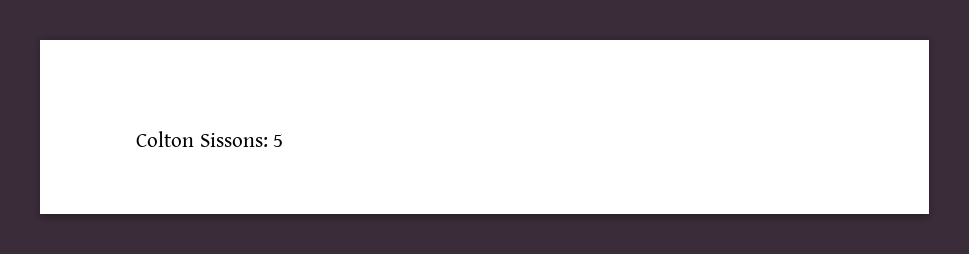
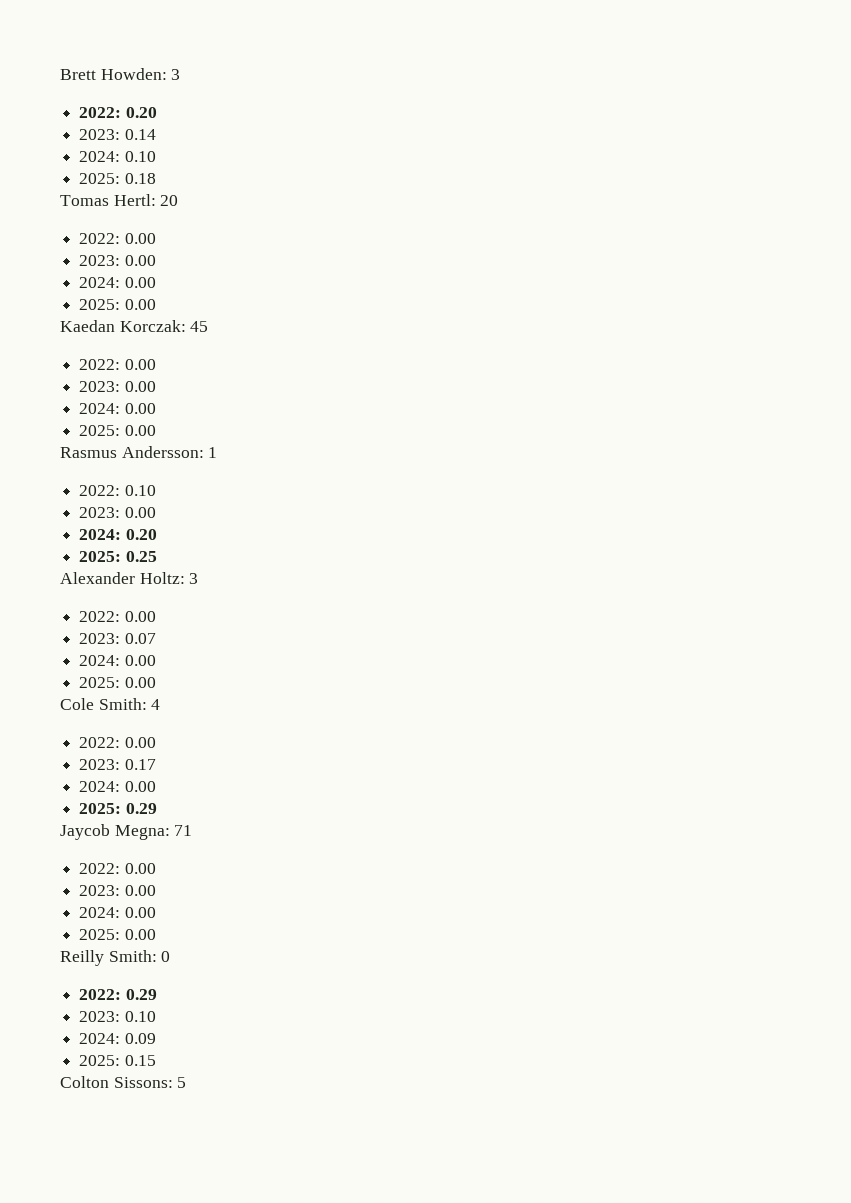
+ Brett Howden: 3
+ 2022: 0.20
+ 2023: 0.14
+ 2024: 0.10
+ 2025: 0.18
+ Tomas Hertl: 20
+ 2022: 0.00
+ 2023: 0.00
+ 2024: 0.00
+ 2025: 0.00
+ Kaedan Korczak: 45
+ 2022: 0.00
+ 2023: 0.00
+ 2024: 0.00
+ 2025: 0.00
+ Rasmus Andersson: 1
+ 2022: 0.10
+ 2023: 0.00
+ 2024: 0.20
+ 2025: 0.25
+ Alexander Holtz: 3
+ 2022: 0.00
+ 2023: 0.07
+ 2024: 0.00
+ 2025: 0.00
+ Cole Smith: 4
+ 2022: 0.00
+ 2023: 0.17
+ 2024: 0.00
+ 2025: 0.29
+ Jaycob Megna: 71
+ 2022: 0.00
+ 2023: 0.00
+ 2024: 0.00
+ 2025: 0.00
+ Reilly Smith: 0
+ 2022: 0.29
+ 2023: 0.10
+ 2024: 0.09
+ 2025: 0.15

